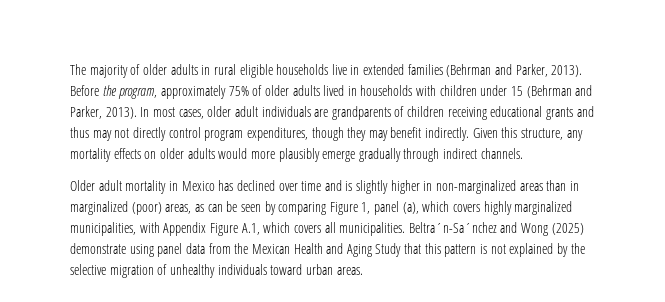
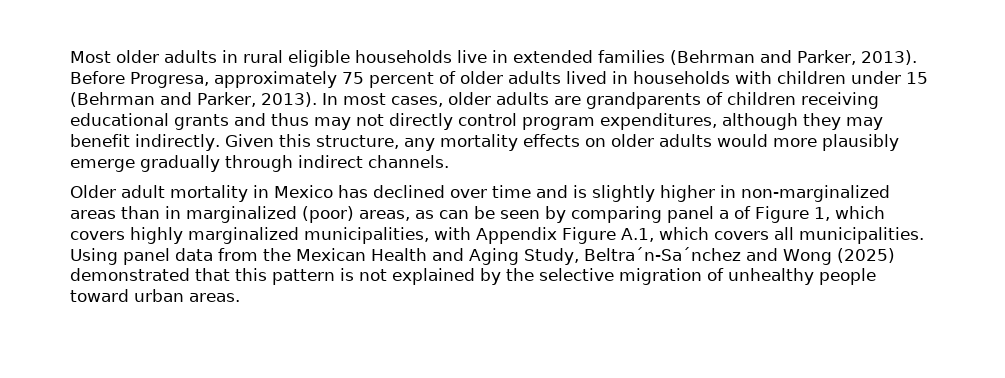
- The majority of older adults in rural eligible households live in extended families (Behrman and Parker, 2013).
+ Most older adults in rural eligible households live in extended families (Behrman and Parker, 2013).
- Before the program, approximately 75% of older adults lived in households with children under 15 (Behrman and Parker, 2013).
+ Before Progresa, approximately 75 percent of older adults lived in households with children under 15 (Behrman and Parker, 2013).
- In most cases, older adult individuals are grandparents of children receiving educational grants and thus may not directly control program expenditures, though they may benefit indirectly.
+ In most cases, older adults are grandparents of children receiving educational grants and thus may not directly control program expenditures, although they may benefit indirectly.
- Older adult mortality in Mexico has declined over time and is slightly higher in non-marginalized areas than in marginalized (poor) areas, as can be seen by comparing Figure 1, panel (a), which covers highly marginalized municipalities, with Appendix Figure A.1, which covers all municipalities.
+ Older adult mortality in Mexico has declined over time and is slightly higher in non-marginalized areas than in marginalized (poor) areas, as can be seen by comparing panel a of Figure 1, which covers highly marginalized municipalities, with Appendix Figure A.1, which covers all municipalities.
- Beltra´n-Sa´nchez and Wong (2025) demonstrate using panel data from the Mexican Health and Aging Study that this pattern is not explained by the selective migration of unhealthy individuals toward urban areas.
+ Using panel data from the Mexican Health and Aging Study, Beltra´n-Sa´nchez and Wong (2025) demonstrated that this pattern is not explained by the selective migration of unhealthy people toward urban areas.

